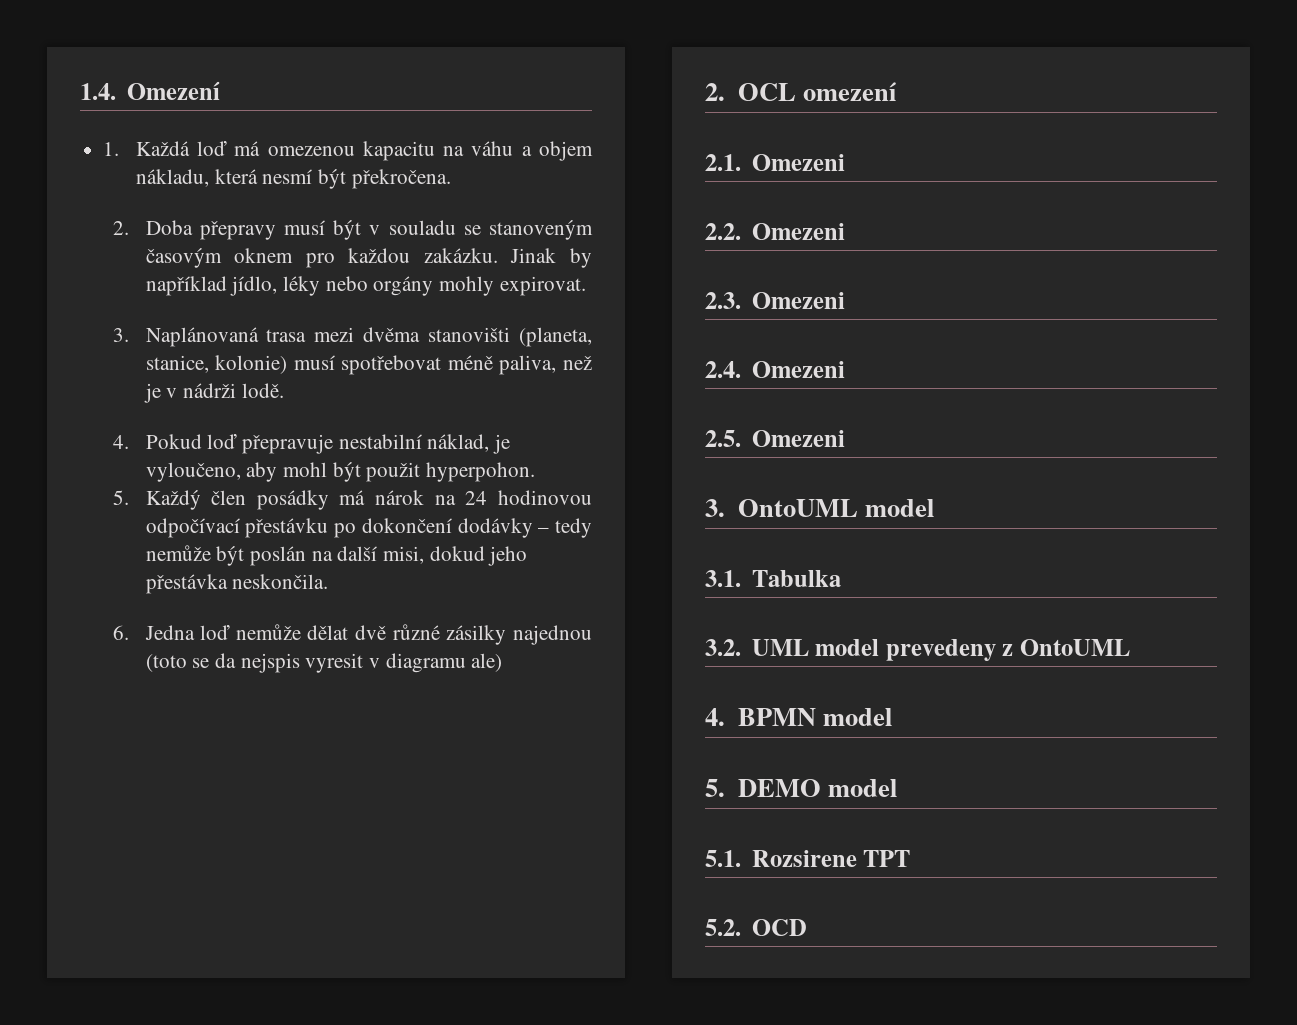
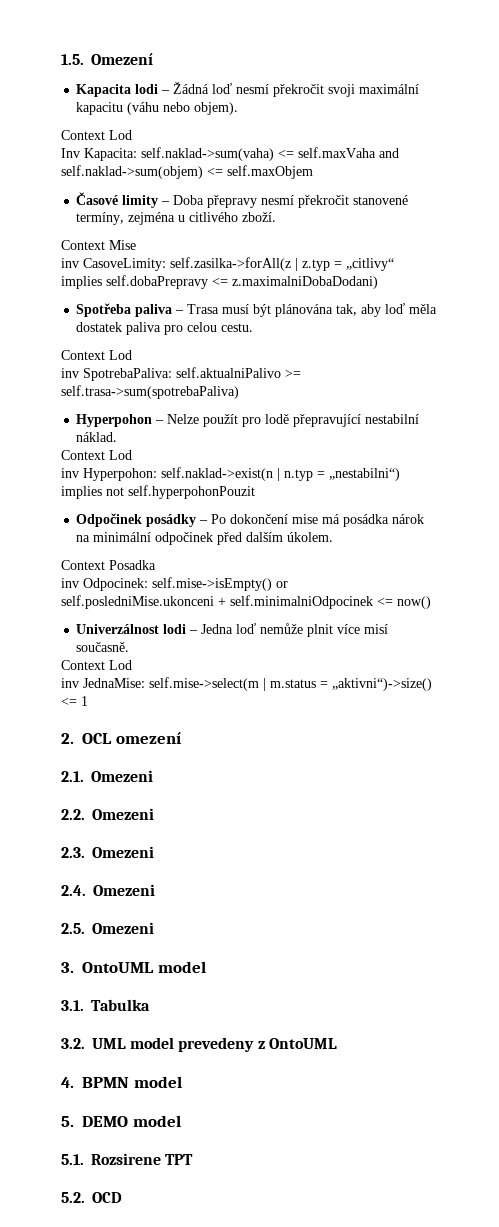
- 1.4. Omezení
+ 1.5. Omezení
- 1. Každá loď má omezenou kapacitu na váhu a objem nákladu, která nesmí být překročena.
- 2. Doba přepravy musí být v souladu se stanoveným časovým oknem pro každou zakázku. Jinak by například jídlo, léky nebo orgány mohly expirovat.
- 3. Naplánovaná trasa mezi dvěma stanovišti (planeta, stanice, kolonie) musí spotřebovat méně paliva, než je v nádrži lodě.
- 4. Pokud loď přepravuje nestabilní náklad, je vyloučeno, aby mohl být použit hyperpohon.
- 5. Každý člen posádky má nárok na 24 hodinovou odpočívací přestávku po dokončení dodávky – tedy nemůže být poslán na další misi, dokud jeho přestávka neskončila.
- 6. Jedna loď nemůže dělat dvě různé zásilky najednou (toto se da nejspis vyresit v diagramu ale)
+ Kapacita lodi – Žádná loď nesmí překročit svoji maximální kapacitu (váhu nebo objem).
+ Context Lod
+ Inv Kapacita: self.naklad->sum(vaha) <= self.maxVaha and self.naklad->sum(objem) <= self.maxObjem
+ Časové limity – Doba přepravy nesmí překročit stanovené termíny, zejména u citlivého zboží.
+ Context Mise
+ inv CasoveLimity: self.zasilka->forAll(z | z.typ = „citlivy“ implies self.dobaPrepravy <= z.maximalniDobaDodani)
+ Spotřeba paliva – Trasa musí být plánována tak, aby loď měla dostatek paliva pro celou cestu.
+ Context Lod
+ inv SpotrebaPaliva: self.aktualniPalivo >= self.trasa->sum(spotrebaPaliva)
+ Hyperpohon – Nelze použít pro lodě přepravující nestabilní náklad.
+ Context Lod
+ inv Hyperpohon: self.naklad->exist(n | n.typ = „nestabilni“) implies not self.hyperpohonPouzit
+ Odpočinek posádky – Po dokončení mise má posádka nárok na minimální odpočinek před dalším úkolem.
+ Context Posadka
+ inv Odpocinek: self.mise->isEmpty() or self.posledniMise.ukonceni + self.minimalniOdpocinek <= now()
+ Univerzálnost lodi – Jedna loď nemůže plnit více misí současně.
+ Context Lod
+ inv JednaMise: self.mise->select(m | m.status = „aktivni“)->size() <= 1

